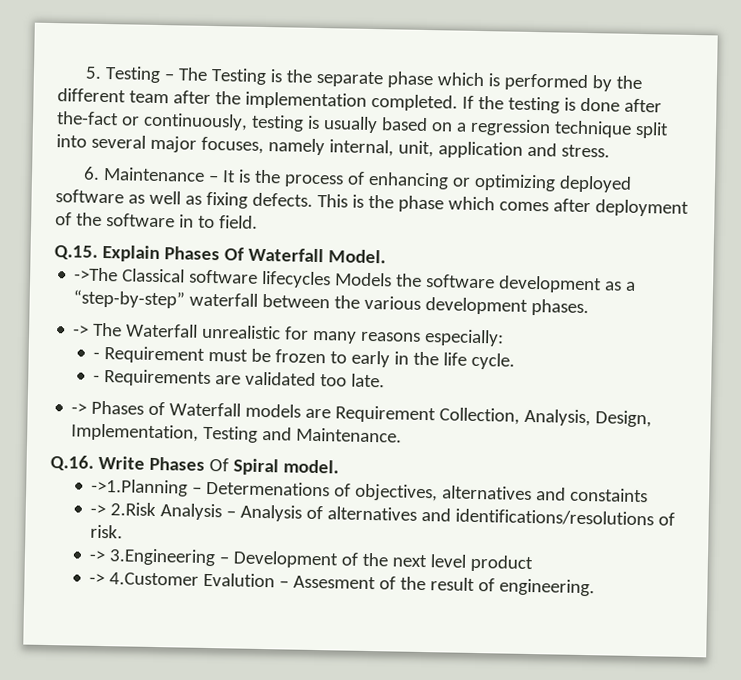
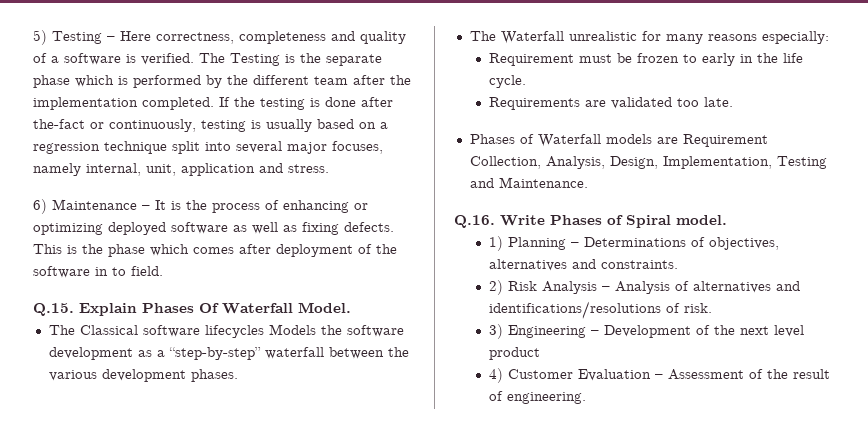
- 5. Testing – The Testing is the separate phase which is performed by the different team after the implementation completed.
+ 5) Testing – Here correctness, completeness and quality of a software is verified. The Testing is the separate phase which is performed by the different team after the implementation completed.
- 6. Maintenance – It is the process of enhancing or optimizing deployed software as well as fixing defects.
+ 6) Maintenance – It is the process of enhancing or optimizing deployed software as well as fixing defects.
- ->The Classical software lifecycles Models the software development as a “step-by-step” waterfall between the various development phases.
+ The Classical software lifecycles Models the software development as a “step-by-step” waterfall between the various development phases.
- -> The Waterfall unrealistic for many reasons especially:
+ The Waterfall unrealistic for many reasons especially:
- - Requirement must be frozen to early in the life cycle.
+ Requirement must be frozen to early in the life cycle.
- - Requirements are validated too late.
+ Requirements are validated too late.
- -> Phases of Waterfall models are Requirement Collection, Analysis, Design, Implementation, Testing and Maintenance.
+ Phases of Waterfall models are Requirement Collection, Analysis, Design, Implementation, Testing and Maintenance.
- Q.16. Write Phases Of Spiral model.
+ Q.16. Write Phases of Spiral model.
- ->1.Planning – Determenations of objectives, alternatives and constaints
- -> 2.Risk Analysis – Analysis of alternatives and identifications/resolutions of risk.
+ 1) Planning – Determinations of objectives, alternatives and constraints.
+ 2) Risk Analysis – Analysis of alternatives and identifications/resolutions of risk.
- -> 3.Engineering – Development of the next level product
+ 3) Engineering – Development of the next level product
- -> 4.Customer Evalution – Assesment of the result of engineering.
+ 4) Customer Evaluation – Assessment of the result of engineering.

